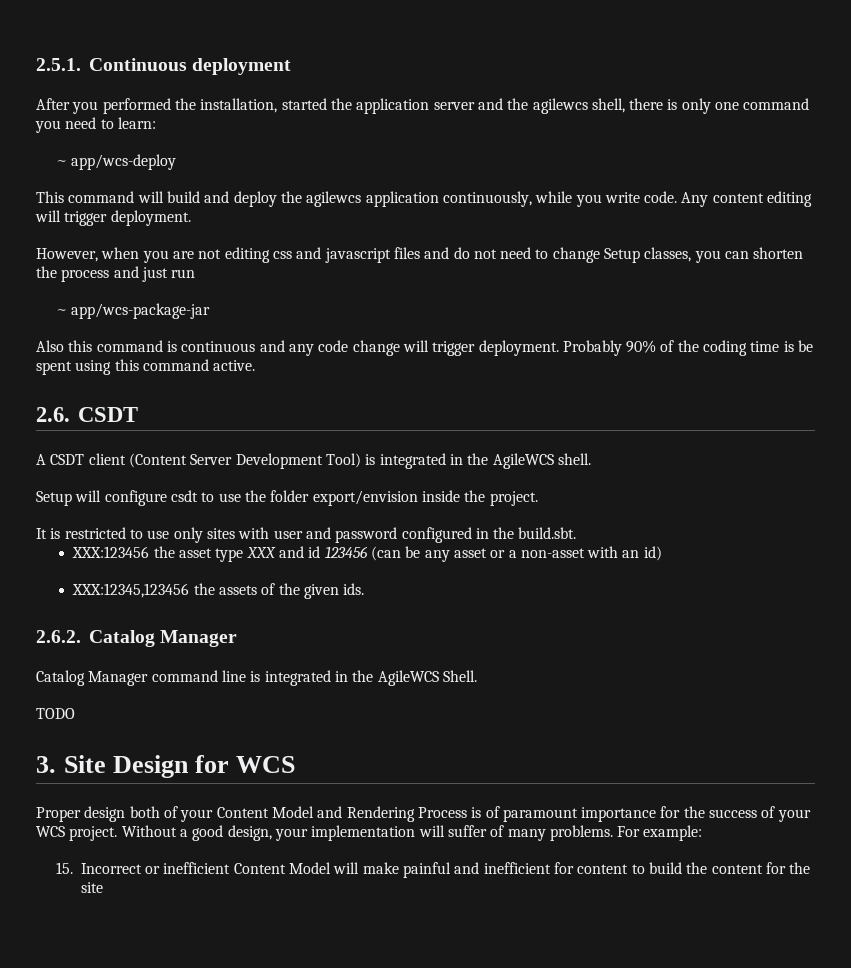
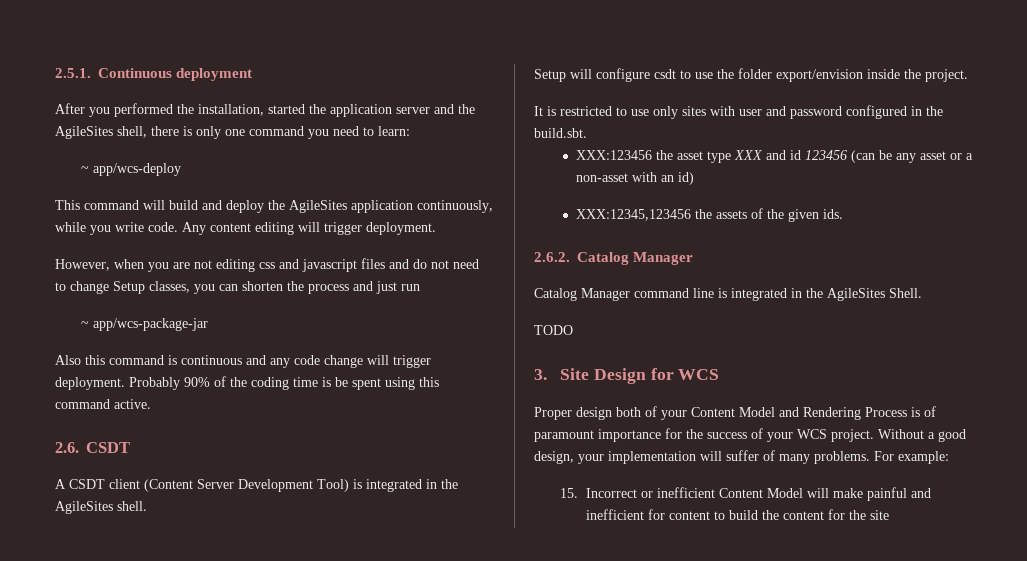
- After you performed the installation, started the application server and the agilewcs shell, there is only one command you need to learn:
+ After you performed the installation, started the application server and the AgileSites shell, there is only one command you need to learn:
- This command will build and deploy the agilewcs application continuously, while you write code.
+ This command will build and deploy the AgileSites application continuously, while you write code.
- A CSDT client (Content Server Development Tool) is integrated in the AgileWCS shell.
+ A CSDT client (Content Server Development Tool) is integrated in the AgileSites shell.
- Catalog Manager command line is integrated in the AgileWCS Shell.
+ Catalog Manager command line is integrated in the AgileSites Shell.

